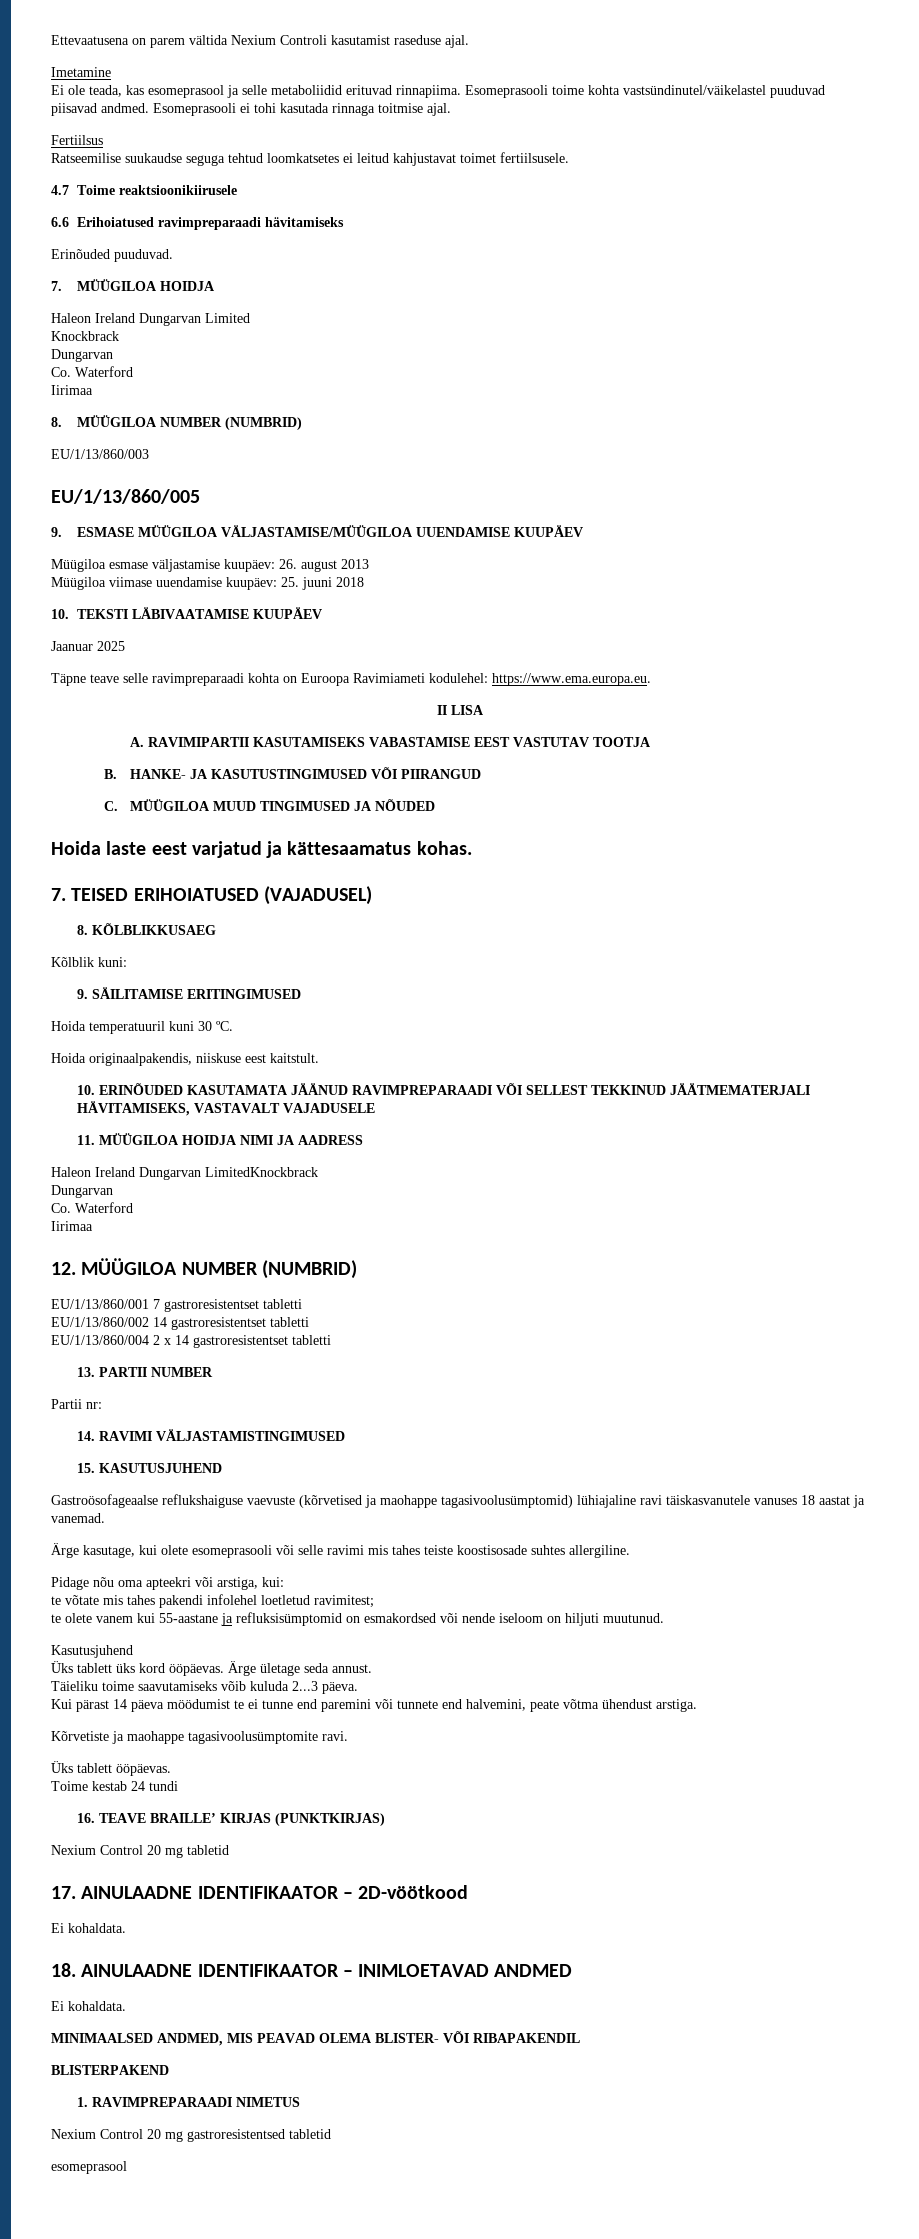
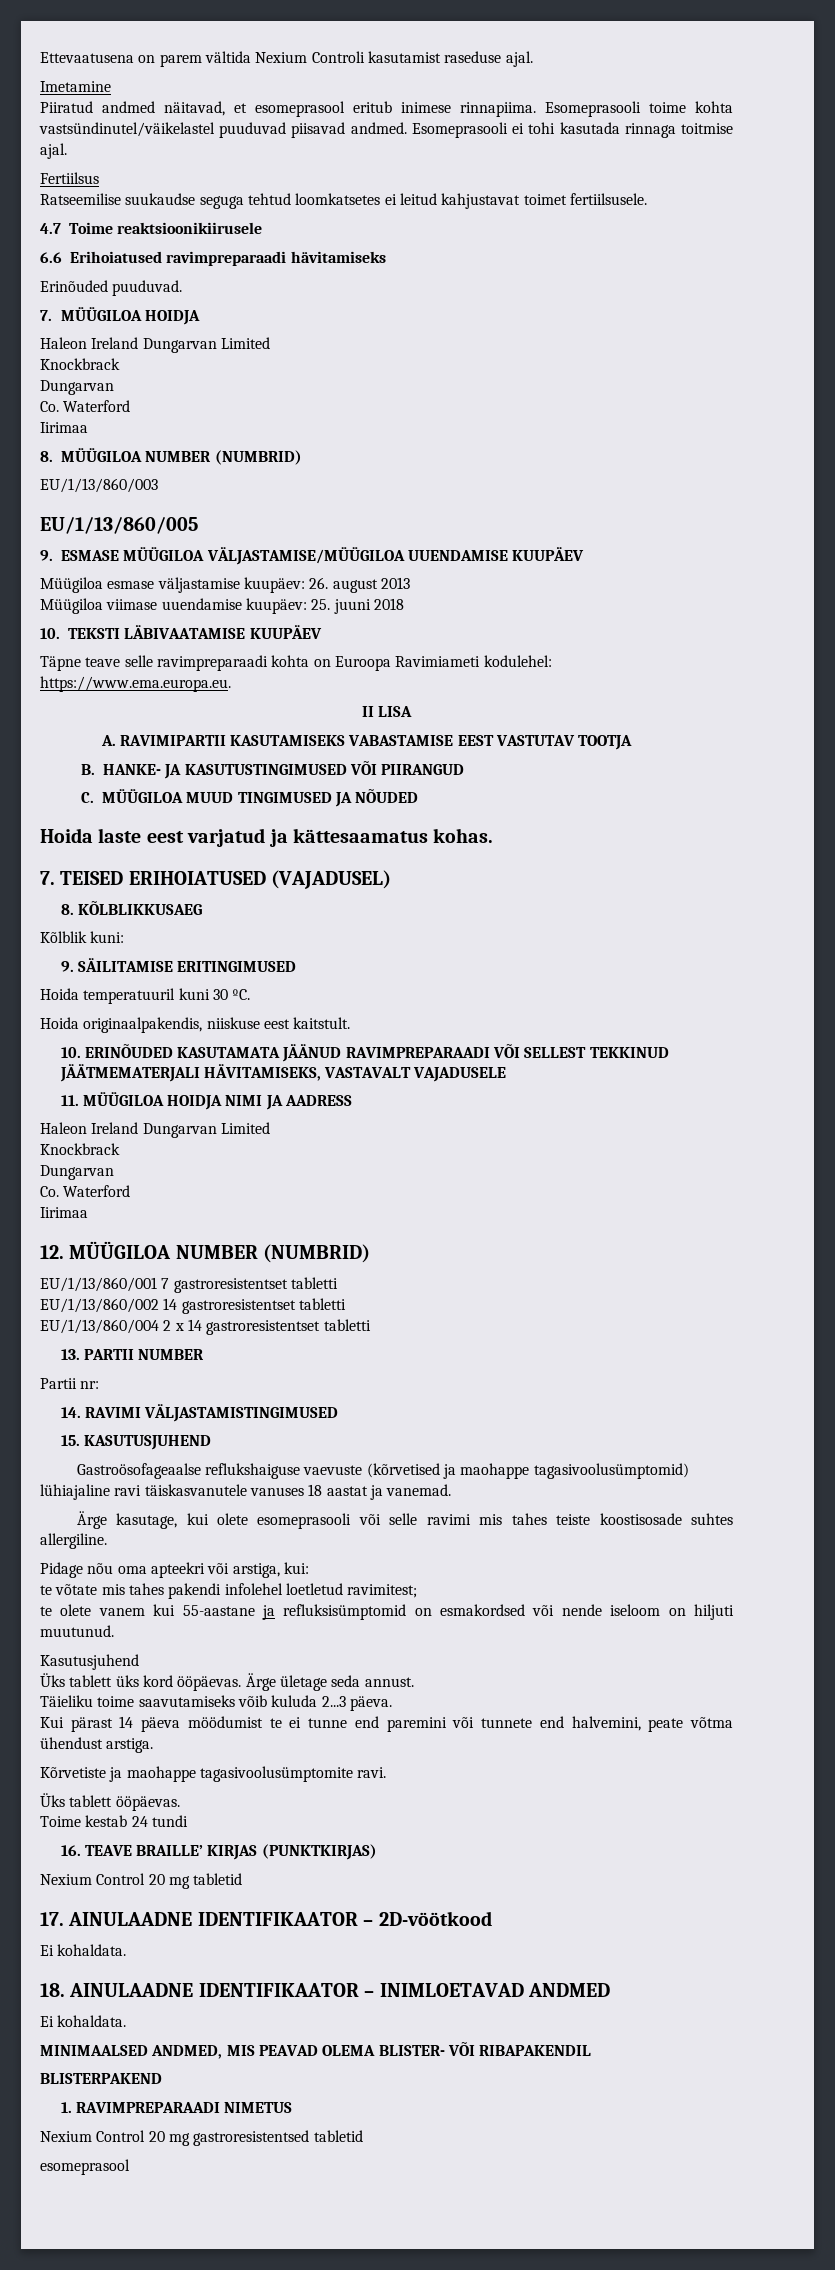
- Ei ole teada, kas esomeprasool ja selle metaboliidid erituvad rinnapiima.
+ Piiratud andmed näitavad, et esomeprasool eritub inimese rinnapiima.
- Jaanuar 2025
  11. MÜÜGILOA HOIDJA NIMI JA AADRESS
- Haleon Ireland Dungarvan LimitedKnockbrack
+ Haleon Ireland Dungarvan Limited
+ Knockbrack

